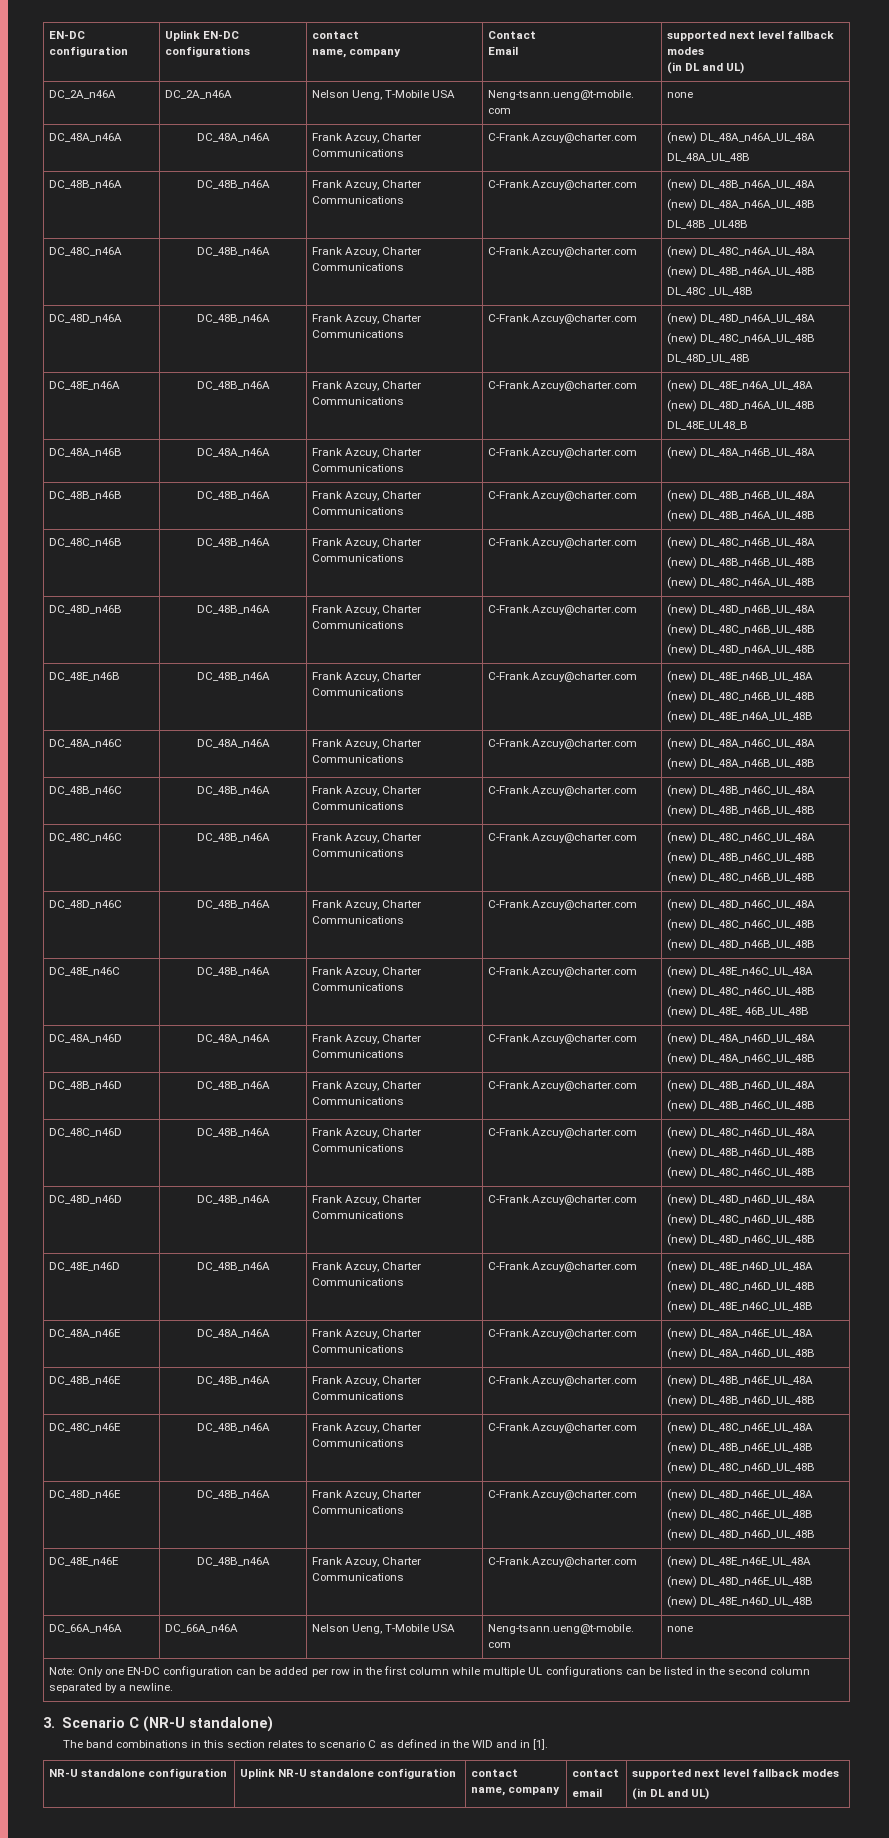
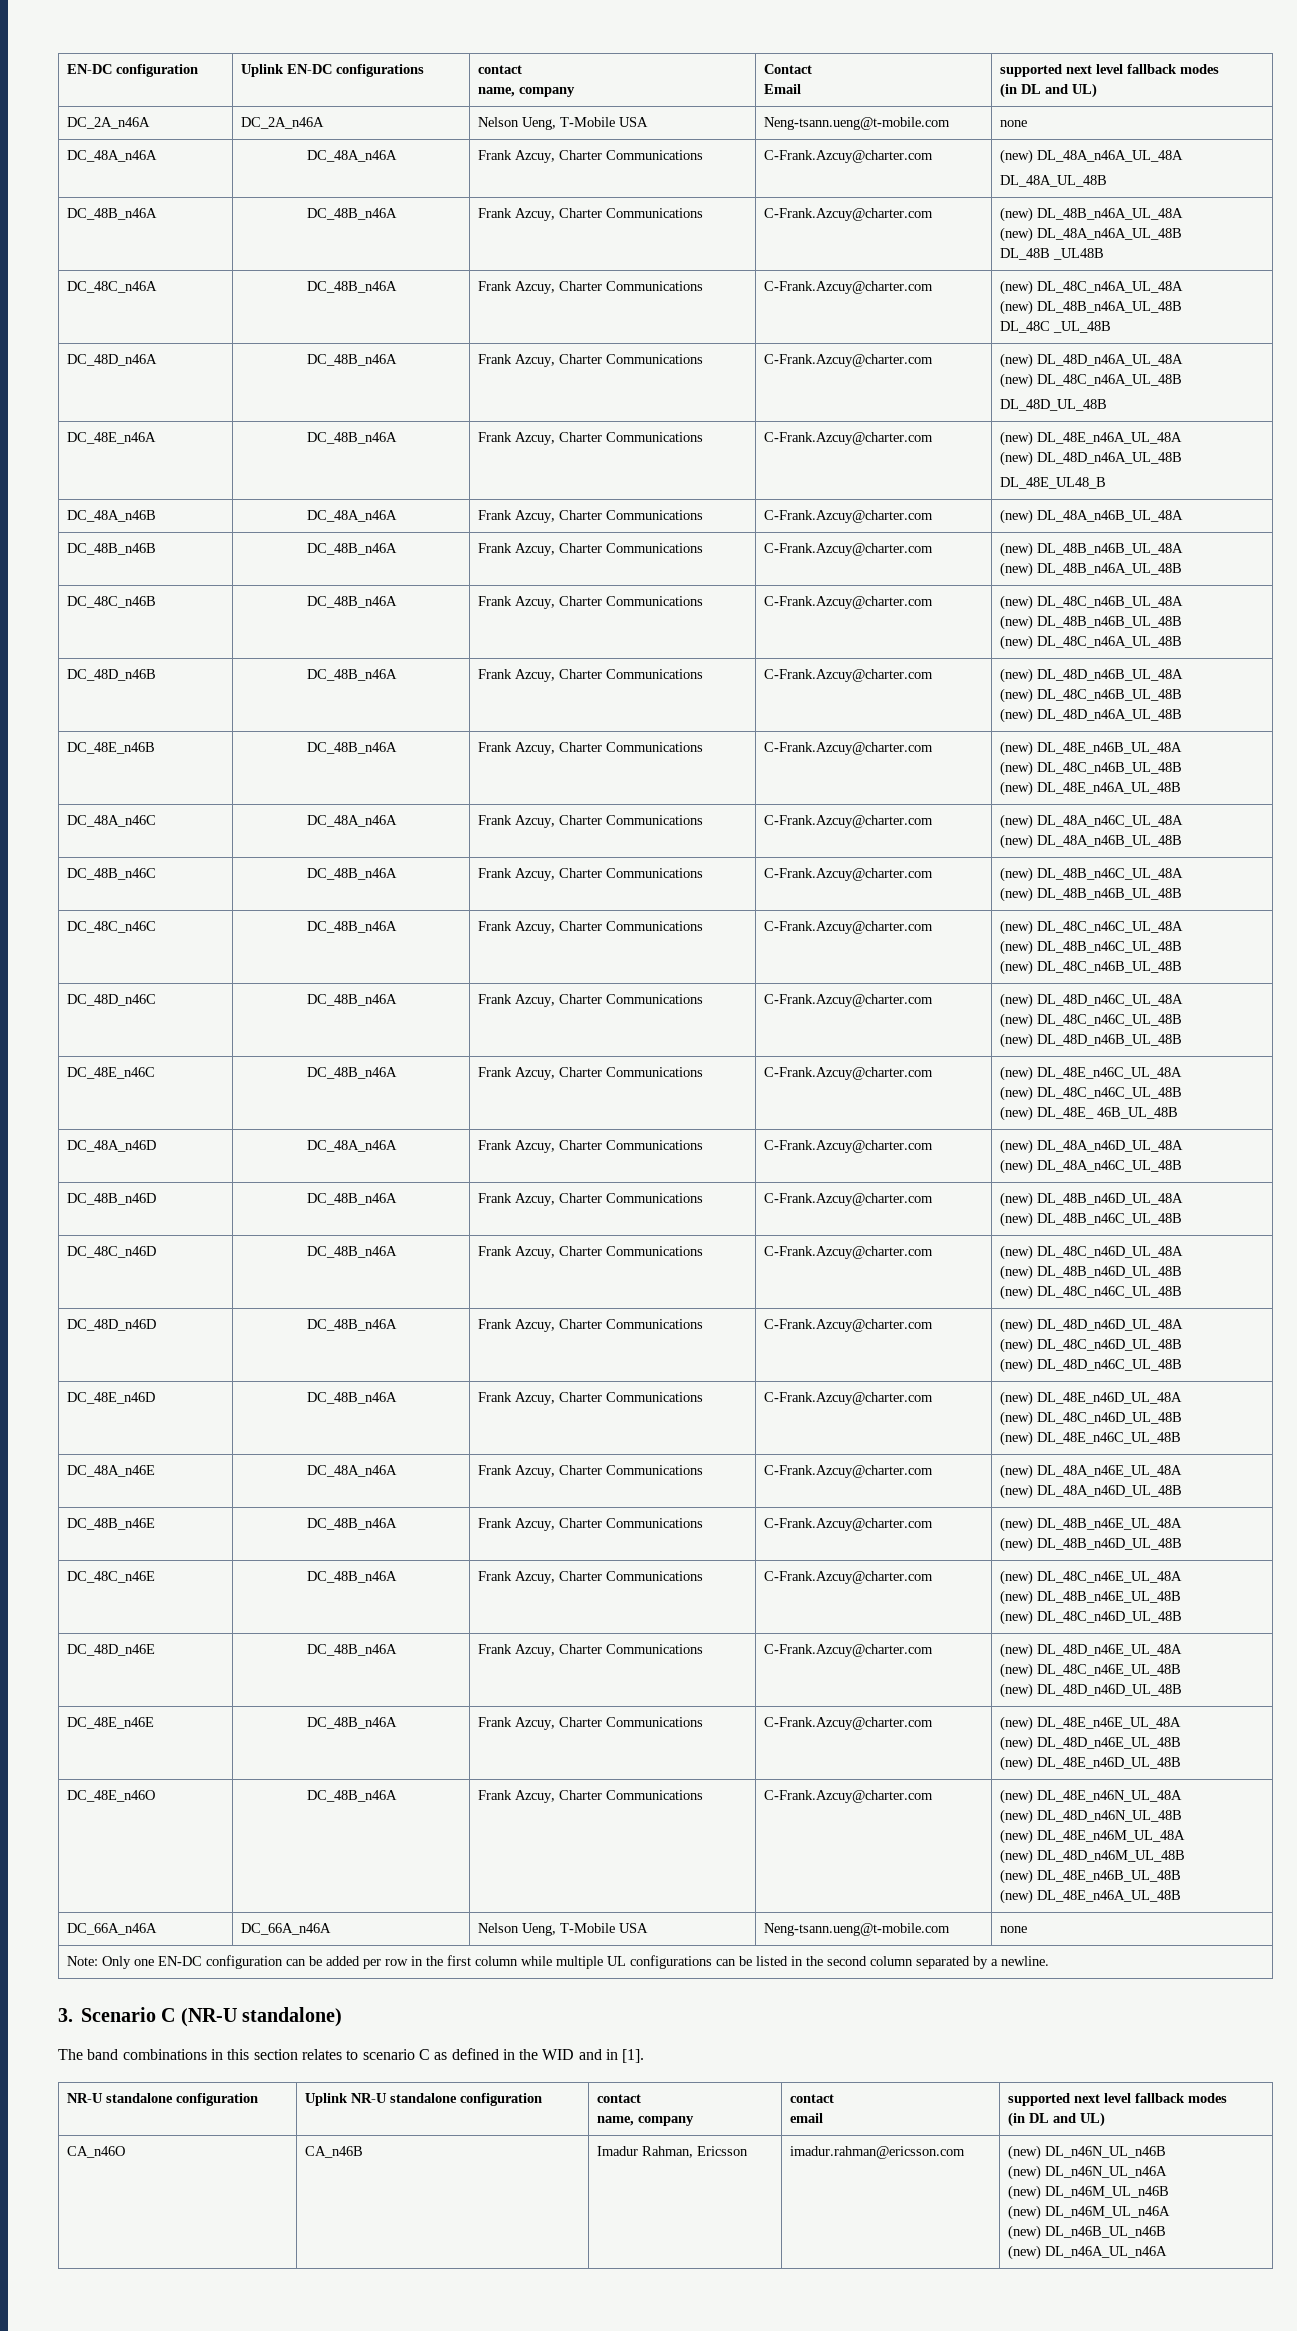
+ DC_48E_n46O | DC_48B_n46A | Frank Azcuy, Charter Communications | C-Frank.Azcuy@charter.com | (new) DL_48E_n46N_UL_48A
+ (new) DL_48D_n46N_UL_48B
+ (new) DL_48E_n46M_UL_48A
+ (new) DL_48D_n46M_UL_48B
+ (new) DL_48E_n46B_UL_48B
+ (new) DL_48E_n46A_UL_48B
+ CA_n46O | CA_n46B | Imadur Rahman, Ericsson | imadur.rahman@ericsson.com | (new) DL_n46N_UL_n46B
+ (new) DL_n46N_UL_n46A
+ (new) DL_n46M_UL_n46B
+ (new) DL_n46M_UL_n46A
+ (new) DL_n46B_UL_n46B
+ (new) DL_n46A_UL_n46A

